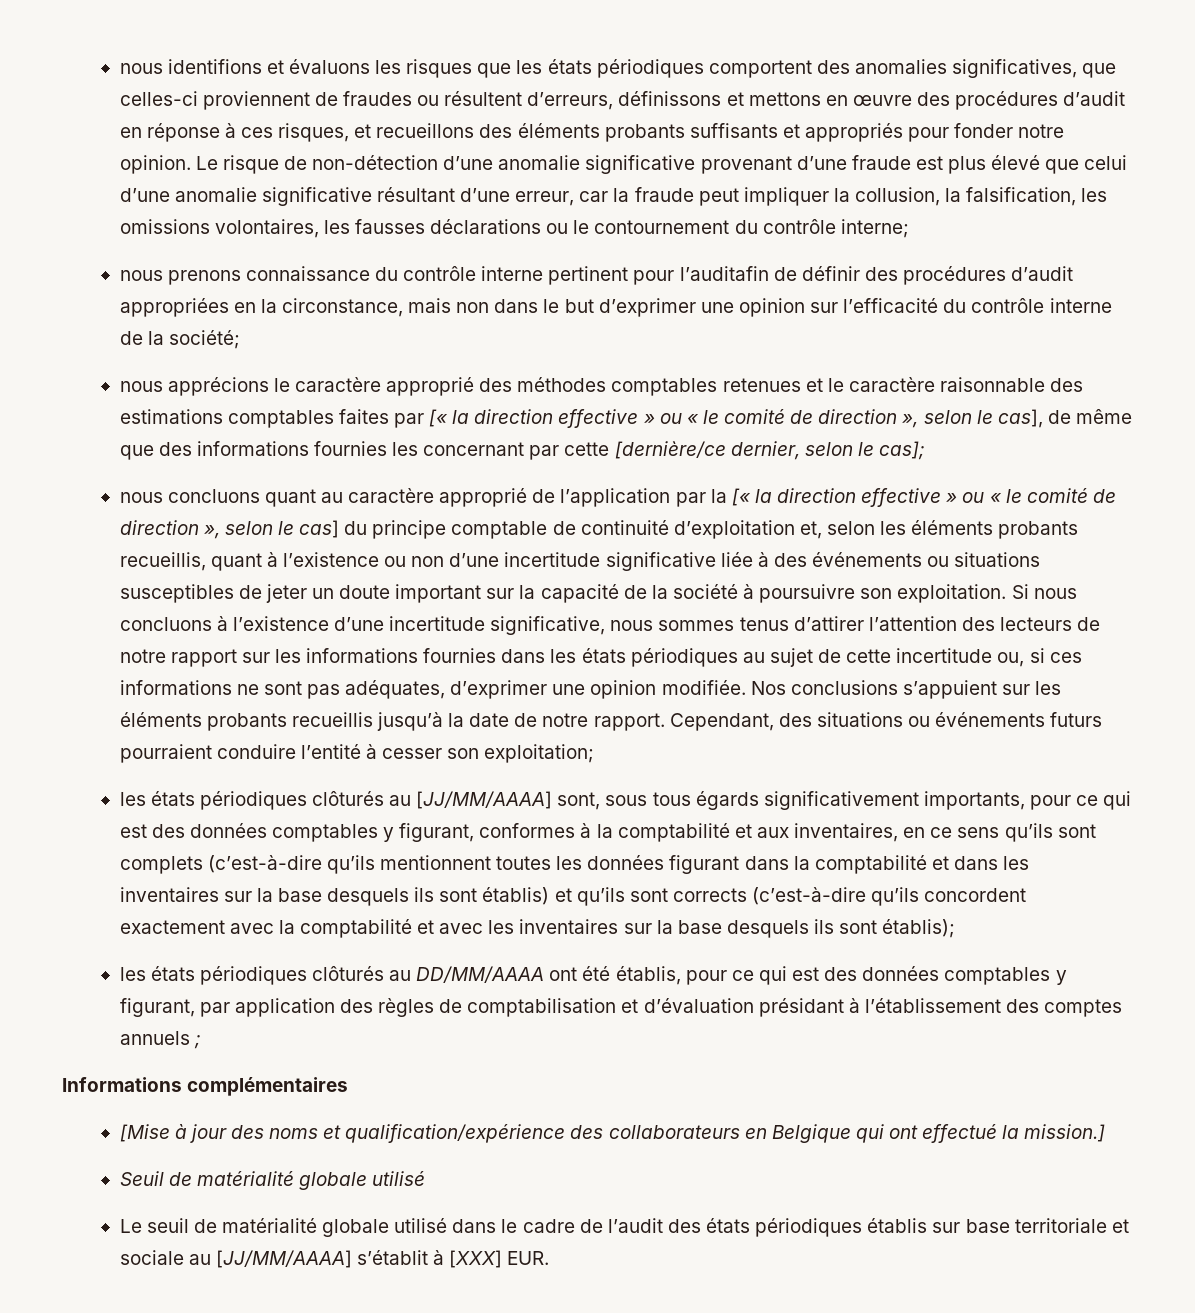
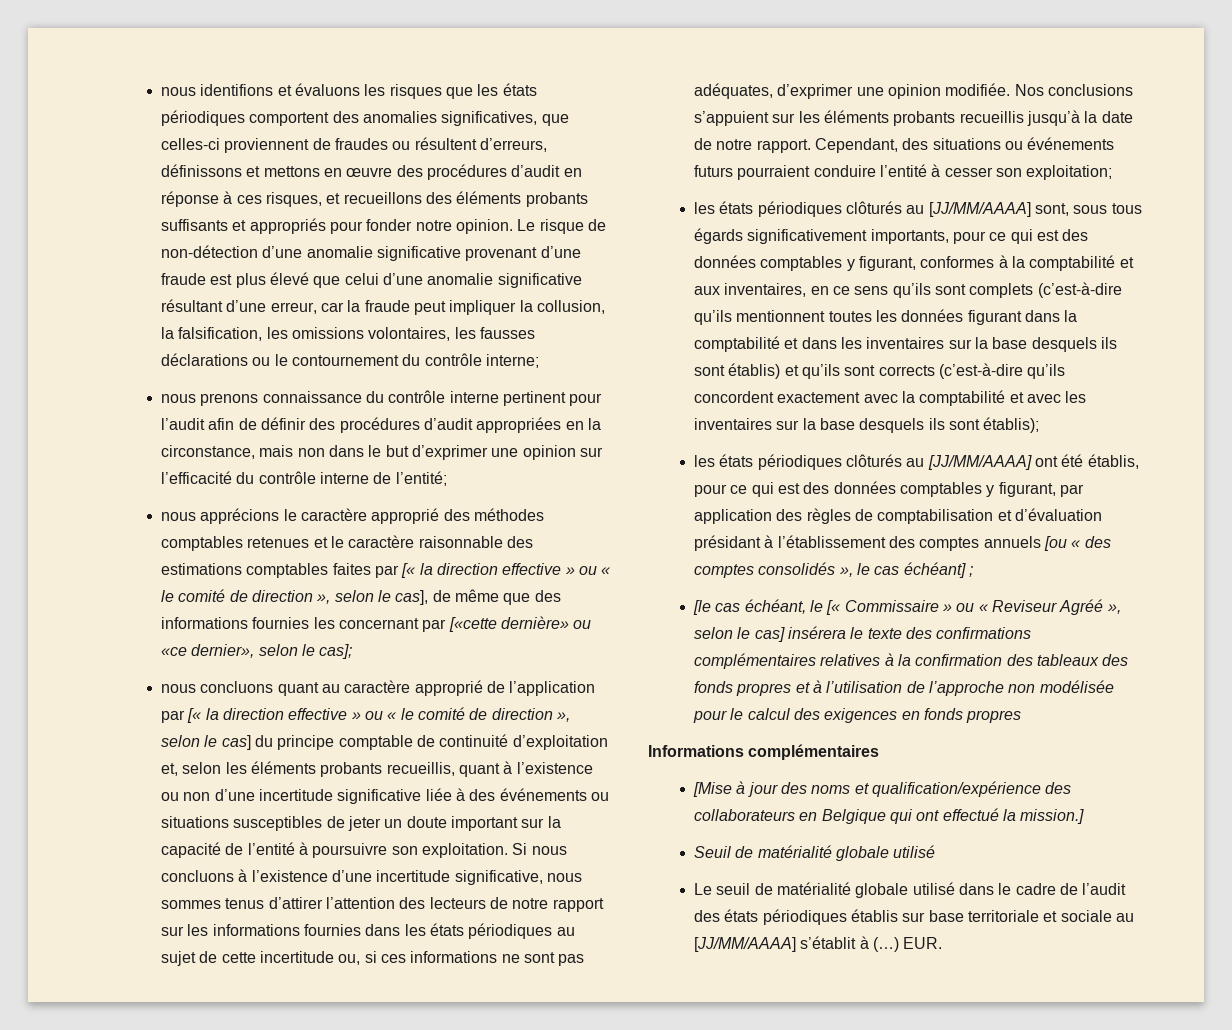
- nous prenons connaissance du contrôle interne pertinent pour l’auditafin de définir des procédures d’audit appropriées en la circonstance, mais non dans le but d’exprimer une opinion sur l’efficacité du contrôle interne de la société;
+ nous prenons connaissance du contrôle interne pertinent pour l’audit afin de définir des procédures d’audit appropriées en la circonstance, mais non dans le but d’exprimer une opinion sur l’efficacité du contrôle interne de l’entité;
- nous apprécions le caractère approprié des méthodes comptables retenues et le caractère raisonnable des estimations comptables faites par [« la direction effective » ou « le comité de direction », selon le cas], de même que des informations fournies les concernant par cette [dernière/ce dernier, selon le cas];
+ nous apprécions le caractère approprié des méthodes comptables retenues et le caractère raisonnable des estimations comptables faites par [« la direction effective » ou « le comité de direction », selon le cas], de même que des informations fournies les concernant par [«cette dernière» ou «ce dernier», selon le cas];
- nous concluons quant au caractère approprié de l’application par la [« la direction effective » ou « le comité de direction », selon le cas] du principe comptable de continuité d’exploitation et, selon les éléments probants recueillis, quant à l’existence ou non d’une incertitude significative liée à des événements ou situations susceptibles de jeter un doute important sur la capacité de la société à poursuivre son exploitation.
+ nous concluons quant au caractère approprié de l’application par [« la direction effective » ou « le comité de direction », selon le cas] du principe comptable de continuité d’exploitation et, selon les éléments probants recueillis, quant à l’existence ou non d’une incertitude significative liée à des événements ou situations susceptibles de jeter un doute important sur la capacité de l’entité à poursuivre son exploitation.
- les états périodiques clôturés au DD/MM/AAAA ont été établis, pour ce qui est des données comptables y figurant, par application des règles de comptabilisation et d’évaluation présidant à l’établissement des comptes annuels ;
+ les états périodiques clôturés au [JJ/MM/AAAA] ont été établis, pour ce qui est des données comptables y figurant, par application des règles de comptabilisation et d’évaluation présidant à l’établissement des comptes annuels [ou « des comptes consolidés », le cas échéant] ;
+ [le cas échéant, le [« Commissaire » ou « Reviseur Agréé », selon le cas] insérera le texte des confirmations complémentaires relatives à la confirmation des tableaux des fonds propres et à l’utilisation de l’approche non modélisée pour le calcul des exigences en fonds propres
- Le seuil de matérialité globale utilisé dans le cadre de l’audit des états périodiques établis sur base territoriale et sociale au [JJ/MM/AAAA] s’établit à [XXX] EUR.
+ Le seuil de matérialité globale utilisé dans le cadre de l’audit des états périodiques établis sur base territoriale et sociale au [JJ/MM/AAAA] s’établit à (…) EUR.

